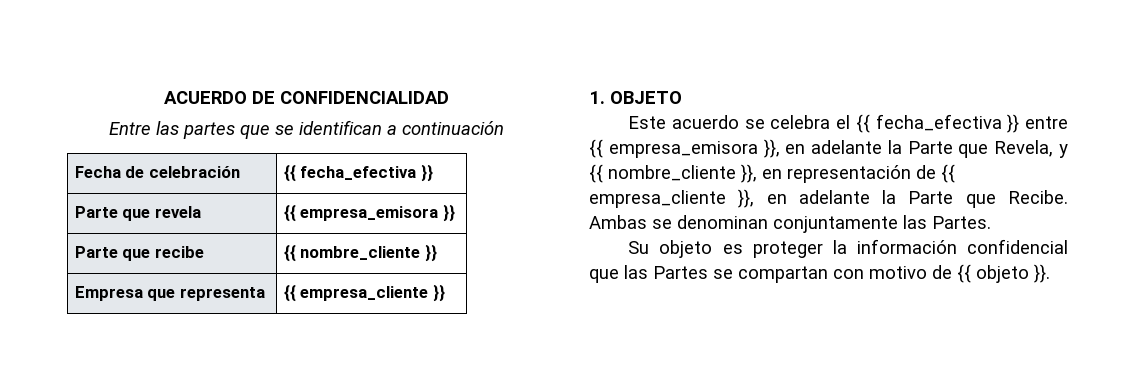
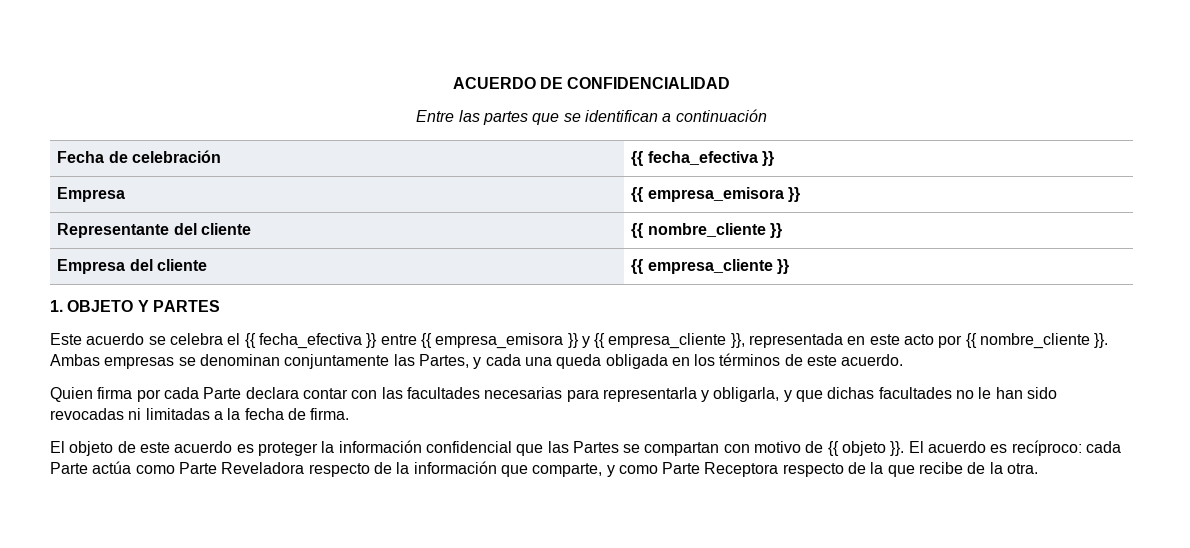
- Parte que revela | {{ empresa_emisora }}
+ Empresa | {{ empresa_emisora }}
- Parte que recibe | {{ nombre_cliente }}
+ Representante del cliente | {{ nombre_cliente }}
- Empresa que representa | {{ empresa_cliente }}
+ Empresa del cliente | {{ empresa_cliente }}
- 1. OBJETO
+ 1. OBJETO Y PARTES
- Este acuerdo se celebra el {{ fecha_efectiva }} entre {{ empresa_emisora }}, en adelante la Parte que Revela, y {{ nombre_cliente }}, en representación de {{ empresa_cliente }}, en adelante la Parte que Recibe. Ambas se denominan conjuntamente las Partes.
- Su objeto es proteger la información confidencial que las Partes se compartan con motivo de {{ objeto }}.
+ Este acuerdo se celebra el {{ fecha_efectiva }} entre {{ empresa_emisora }} y {{ empresa_cliente }}, representada en este acto por {{ nombre_cliente }}. Ambas empresas se denominan conjuntamente las Partes, y cada una queda obligada en los términos de este acuerdo.
+ Quien firma por cada Parte declara contar con las facultades necesarias para representarla y obligarla, y que dichas facultades no le han sido revocadas ni limitadas a la fecha de firma.
+ El objeto de este acuerdo es proteger la información confidencial que las Partes se compartan con motivo de {{ objeto }}.
+ El acuerdo es recíproco: cada Parte actúa como Parte Reveladora respecto de la información que comparte, y como Parte Receptora respecto de la que recibe de la otra.

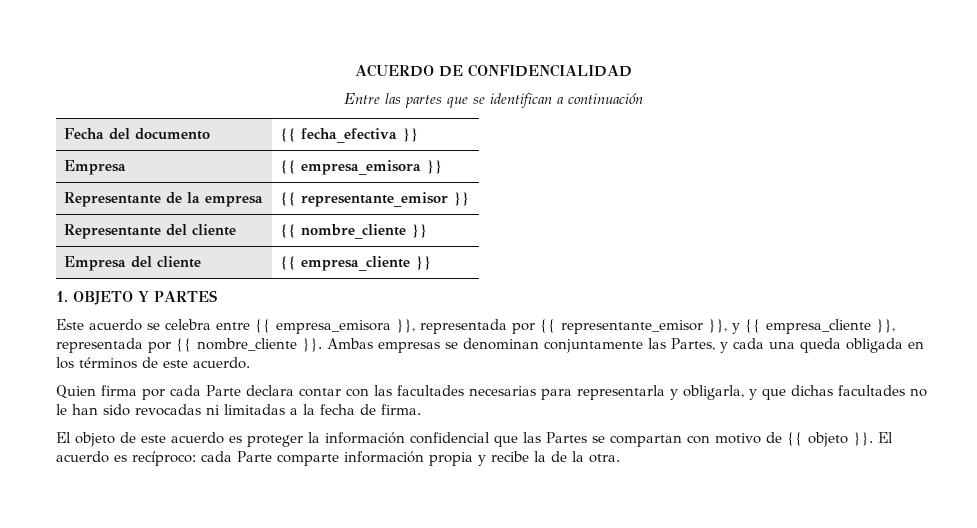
- Fecha de celebración | {{ fecha_efectiva }}
+ Fecha del documento | {{ fecha_efectiva }}
+ Representante de la empresa | {{ representante_emisor }}
- Este acuerdo se celebra el {{ fecha_efectiva }} entre {{ empresa_emisora }} y {{ empresa_cliente }}, representada en este acto por {{ nombre_cliente }}.
+ Este acuerdo se celebra entre {{ empresa_emisora }}, representada por {{ representante_emisor }}, y {{ empresa_cliente }}, representada por {{ nombre_cliente }}.
- El acuerdo es recíproco: cada Parte actúa como Parte Reveladora respecto de la información que comparte, y como Parte Receptora respecto de la que recibe de la otra.
+ El acuerdo es recíproco: cada Parte comparte información propia y recibe la de la otra.

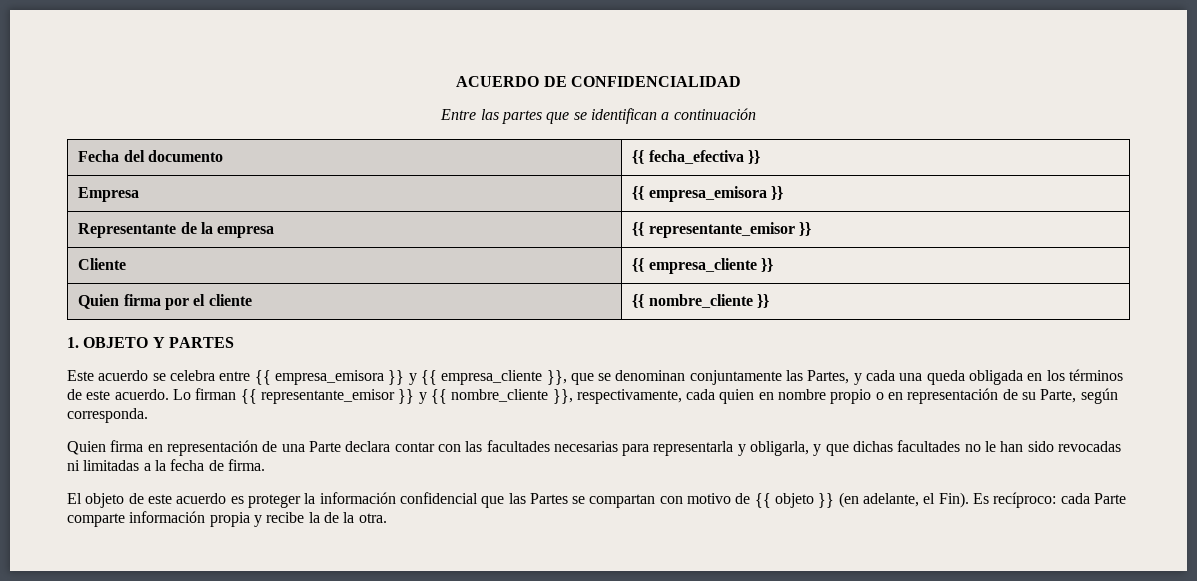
- Representante del cliente | {{ nombre_cliente }}
- Empresa del cliente | {{ empresa_cliente }}
+ Cliente | {{ empresa_cliente }}
+ Quien firma por el cliente | {{ nombre_cliente }}
- Este acuerdo se celebra entre {{ empresa_emisora }}, representada por {{ representante_emisor }}, y {{ empresa_cliente }}, representada por {{ nombre_cliente }}. Ambas empresas se denominan conjuntamente las Partes, y cada una queda obligada en los términos de este acuerdo.
- Quien firma por cada Parte declara contar con las facultades necesarias para representarla y obligarla, y que dichas facultades no le han sido revocadas ni limitadas a la fecha de firma.
+ Este acuerdo se celebra entre {{ empresa_emisora }} y {{ empresa_cliente }}, que se denominan conjuntamente las Partes, y cada una queda obligada en los términos de este acuerdo. Lo firman {{ representante_emisor }} y {{ nombre_cliente }}, respectivamente, cada quien en nombre propio o en representación de su Parte, según corresponda.
+ Quien firma en representación de una Parte declara contar con las facultades necesarias para representarla y obligarla, y que dichas facultades no le han sido revocadas ni limitadas a la fecha de firma.
- El objeto de este acuerdo es proteger la información confidencial que las Partes se compartan con motivo de {{ objeto }}. El acuerdo es recíproco: cada Parte comparte información propia y recibe la de la otra.
+ El objeto de este acuerdo es proteger la información confidencial que las Partes se compartan con motivo de {{ objeto }} (en adelante, el Fin). Es recíproco: cada Parte comparte información propia y recibe la de la otra.

